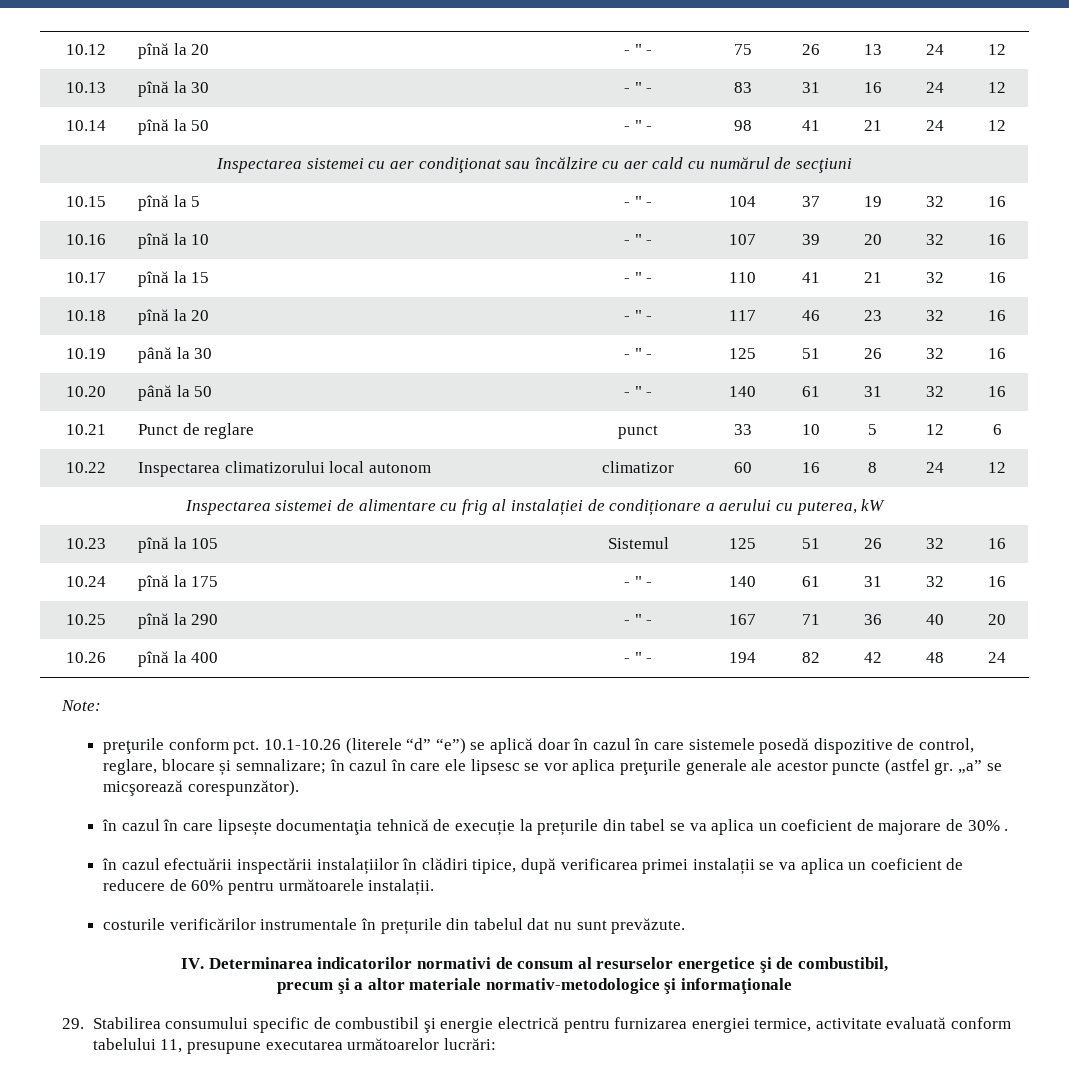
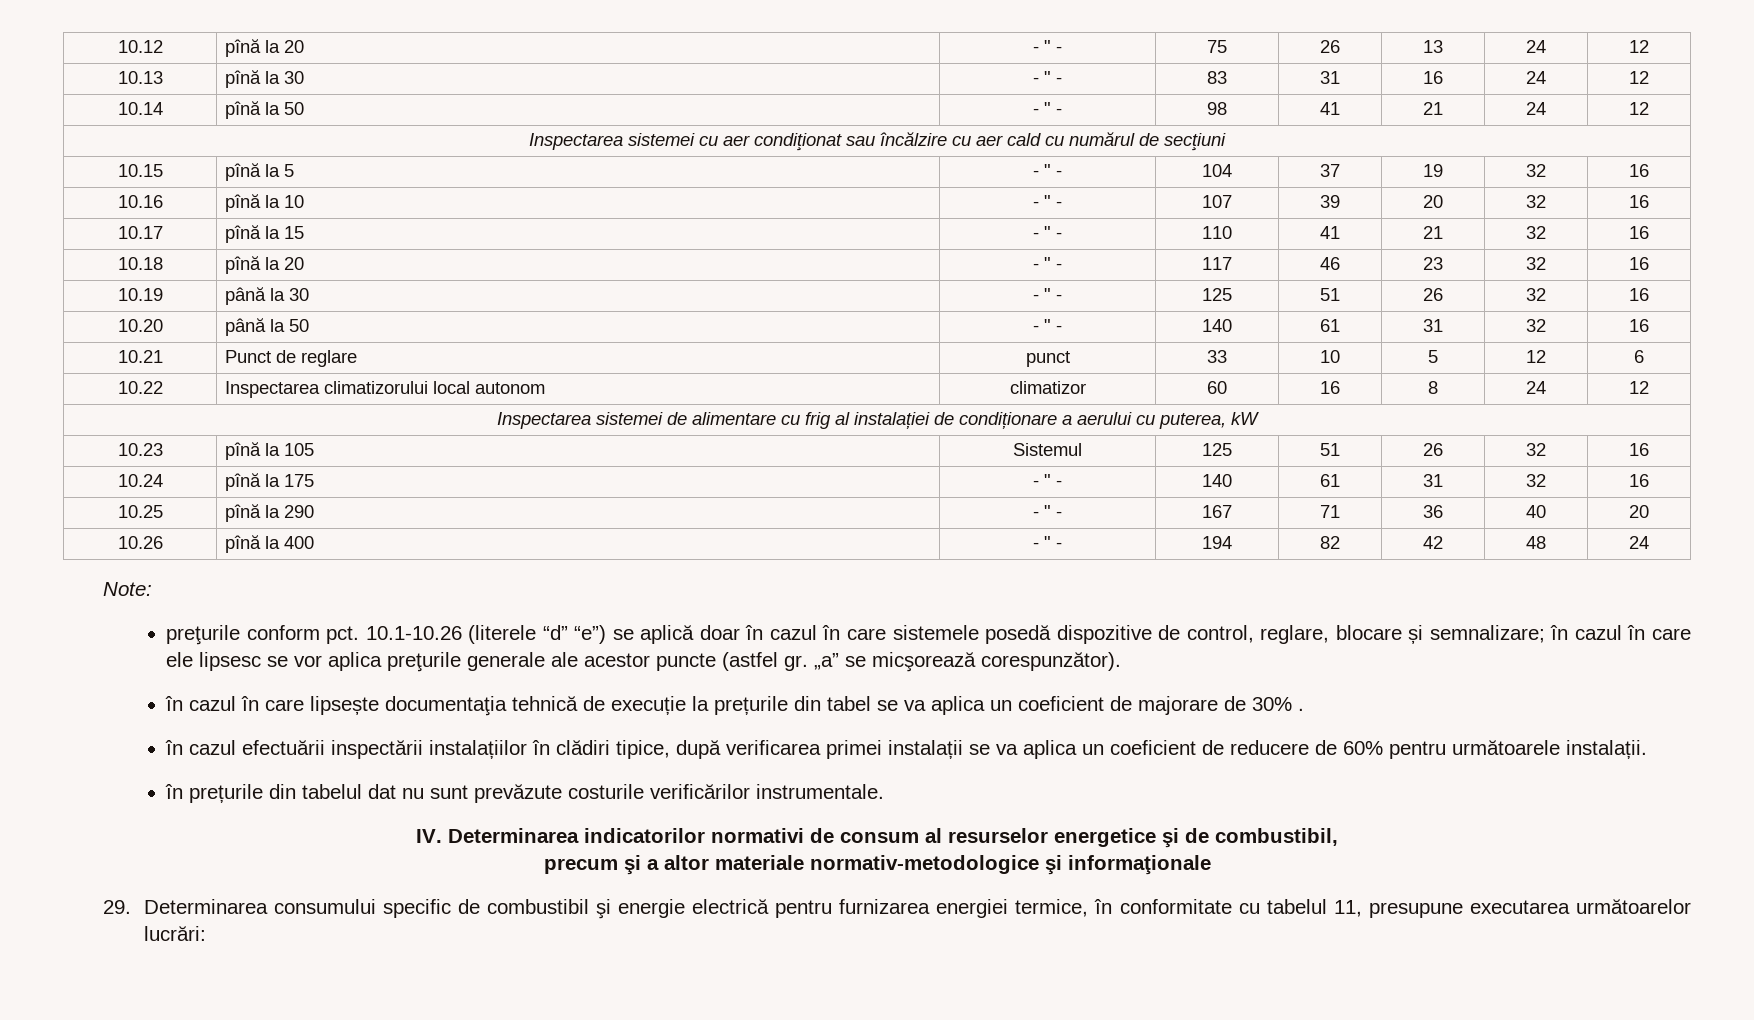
- costurile verificărilor instrumentale în prețurile din tabelul dat nu sunt prevăzute.
+ în prețurile din tabelul dat nu sunt prevăzute costurile verificărilor instrumentale.
- 29. Stabilirea consumului specific de combustibil şi energie electrică pentru furnizarea energiei termice, activitate evaluată conform tabelului 11, presupune executarea următoarelor lucrări:
+ 29. Determinarea consumului specific de combustibil şi energie electrică pentru furnizarea energiei termice, în conformitate cu tabelul 11, presupune executarea următoarelor lucrări:

